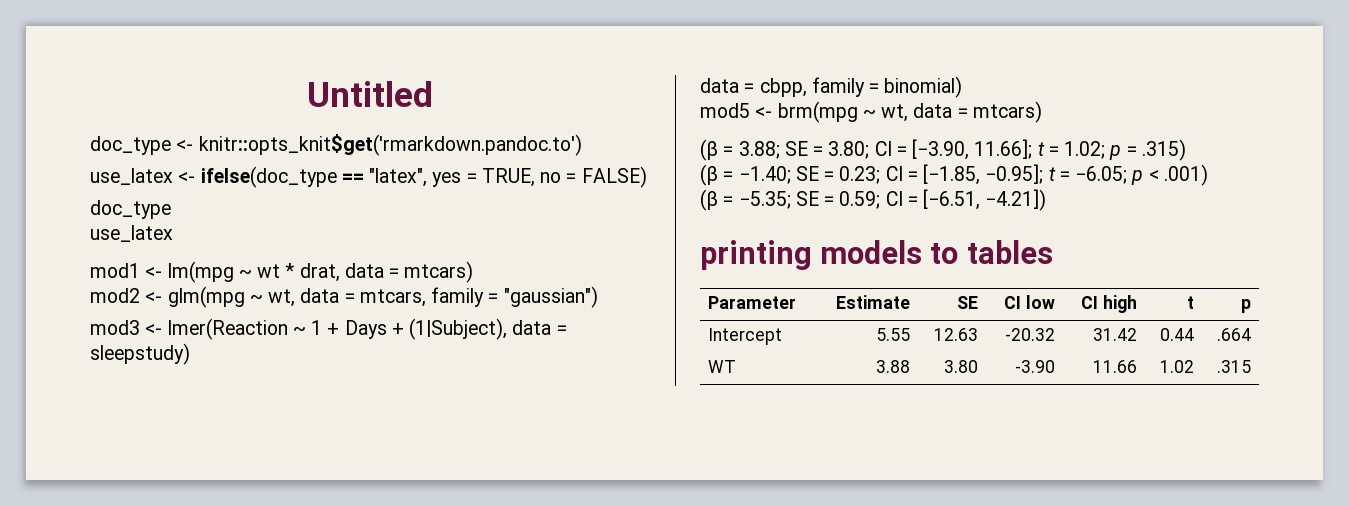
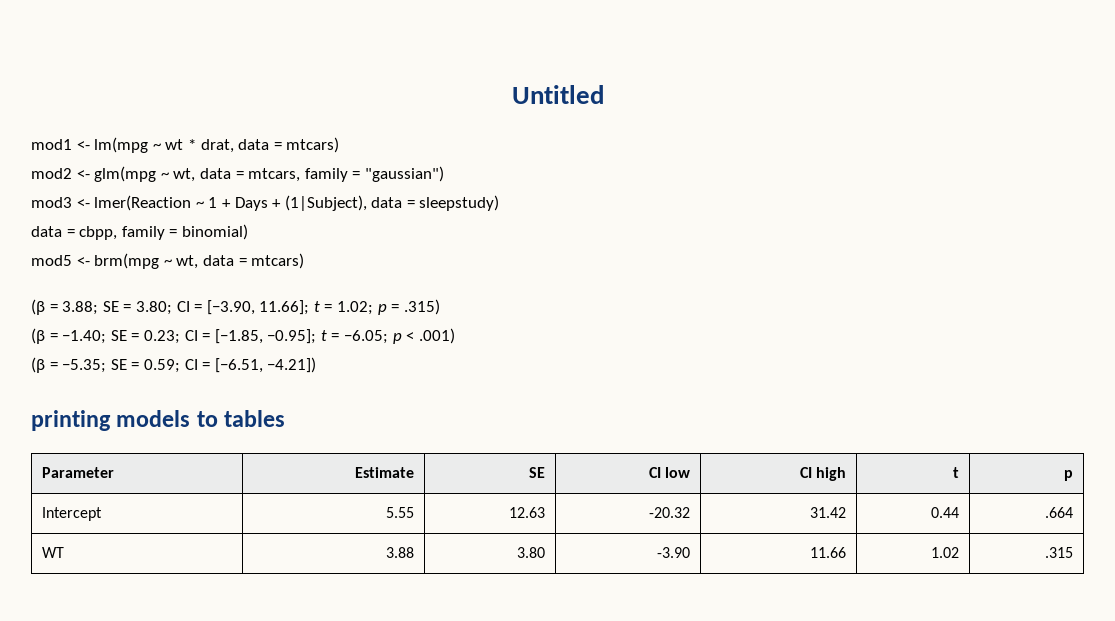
- doc_type <- knitr::opts_knit$get('rmarkdown.pandoc.to')
- use_latex <- ifelse(doc_type == "latex", yes = TRUE, no = FALSE)
- doc_type
- use_latex

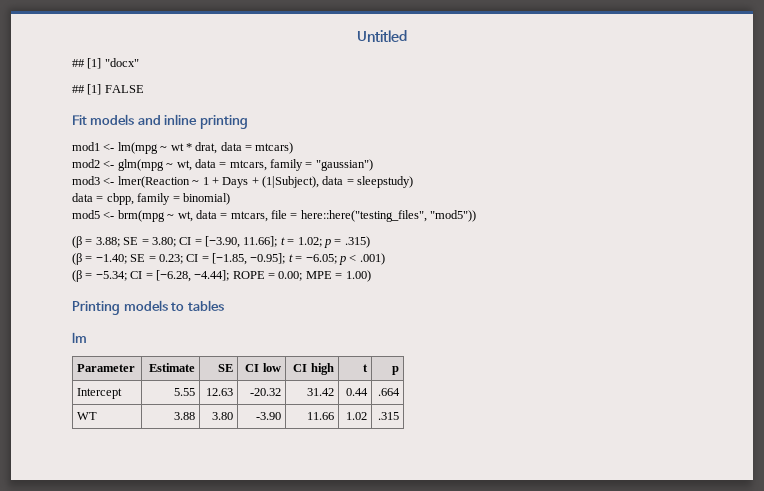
+ ## [1] "docx"
+ ## [1] FALSE
+ Fit models and inline printing
- mod5 <- brm(mpg ~ wt, data = mtcars)
+ mod5 <- brm(mpg ~ wt, data = mtcars, file = here::here("testing_files", "mod5"))
- (β = −5.35; SE = 0.59; CI = [−6.51, −4.21])
- printing models to tables
+ (β = −5.34; CI = [−6.28, −4.44]; ROPE = 0.00; MPE = 1.00)
+ Printing models to tables
+ lm

